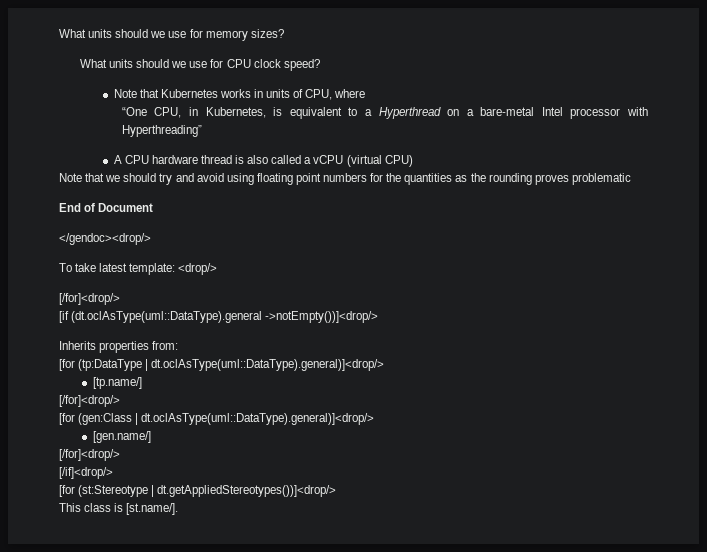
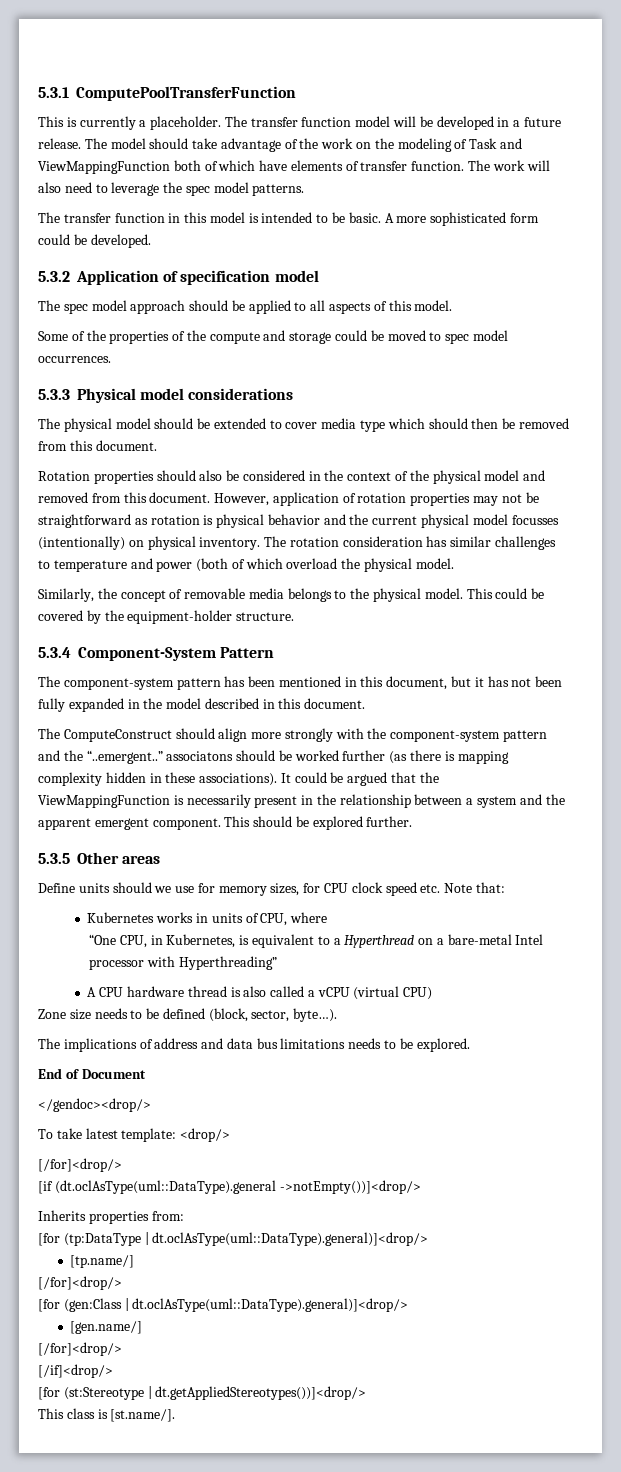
- What units should we use for memory sizes?
- What units should we use for CPU clock speed?
- Note that Kubernetes works in units of CPU, where
+ 5.3.1 ComputePoolTransferFunction
+ This is currently a placeholder. The transfer function model will be developed in a future release. The model should take advantage of the work on the modeling of Task and ViewMappingFunction both of which have elements of transfer function. The work will also need to leverage the spec model patterns.
+ The transfer function in this model is intended to be basic. A more sophisticated form could be developed.
+ 5.3.2 Application of specification model
+ The spec model approach should be applied to all aspects of this model.
+ Some of the properties of the compute and storage could be moved to spec model occurrences.
+ 5.3.3 Physical model considerations
+ The physical model should be extended to cover media type which should then be removed from this document.
+ Rotation properties should also be considered in the context of the physical model and removed from this document. However, application of rotation properties may not be straightforward as rotation is physical behavior and the current physical model focusses (intentionally) on physical inventory. The rotation consideration has similar challenges to temperature and power (both of which overload the physical model.
+ Similarly, the concept of removable media belongs to the physical model. This could be covered by the equipment-holder structure.
+ 5.3.4 Component-System Pattern
+ The component-system pattern has been mentioned in this document, but it has not been fully expanded in the model described in this document.
+ The ComputeConstruct should align more strongly with the component-system pattern and the “..emergent..” associatons should be worked further (as there is mapping complexity hidden in these associations). It could be argued that the ViewMappingFunction is necessarily present in the relationship between a system and the apparent emergent component. This should be explored further.
+ 5.3.5 Other areas
+ Define units should we use for memory sizes, for CPU clock speed etc. Note that:
+ Kubernetes works in units of CPU, where
- Note that we should try and avoid using floating point numbers for the quantities as the rounding proves problematic
+ Zone size needs to be defined (block, sector, byte…).
+ The implications of address and data bus limitations needs to be explored.

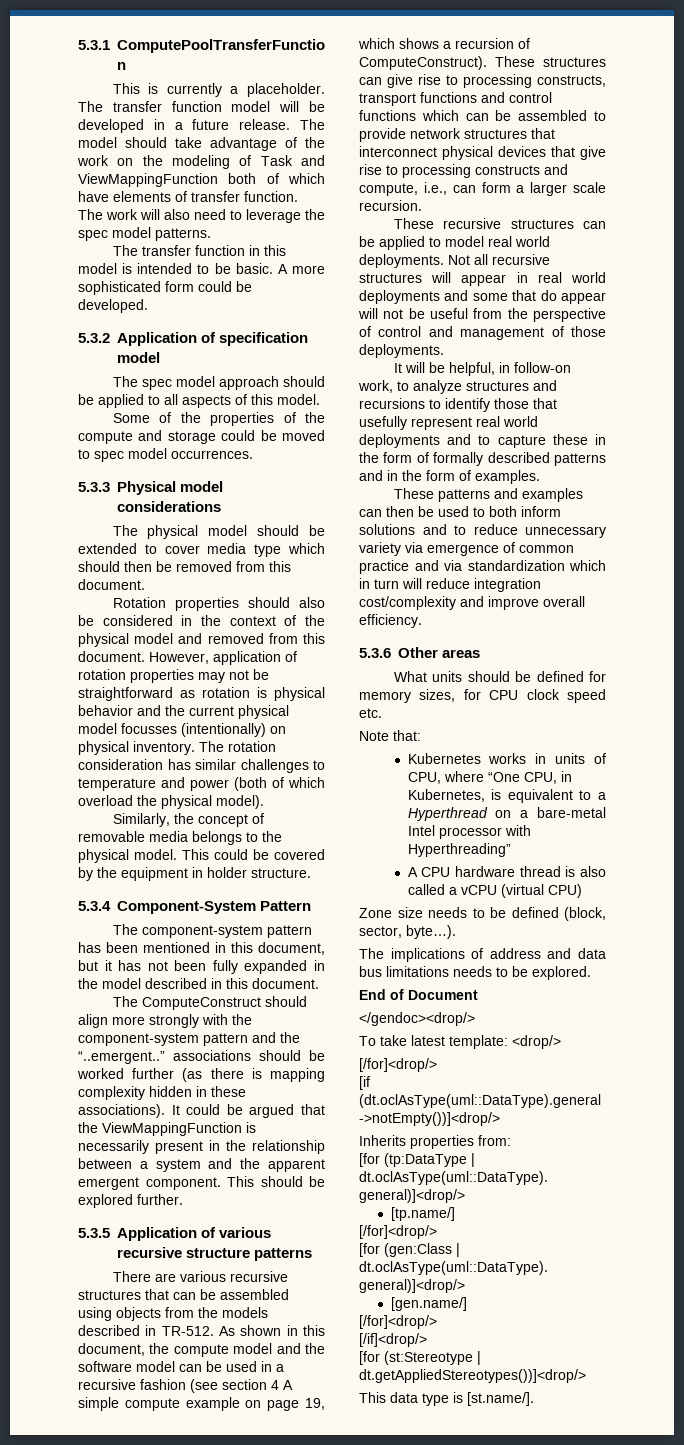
- The rotation consideration has similar challenges to temperature and power (both of which overload the physical model.
+ The rotation consideration has similar challenges to temperature and power (both of which overload the physical model).
- This could be covered by the equipment-holder structure.
+ This could be covered by the equipment in holder structure.
- The ComputeConstruct should align more strongly with the component-system pattern and the “..emergent..” associatons should be worked further (as there is mapping complexity hidden in these associations).
+ The ComputeConstruct should align more strongly with the component-system pattern and the “..emergent..” associations should be worked further (as there is mapping complexity hidden in these associations).
- 5.3.5 Other areas
+ 5.3.5 Application of various recursive structure patterns
+ There are various recursive structures that can be assembled using objects from the models described in TR-512. As shown in this document, the compute model and the software model can be used in a recursive fashion (see section 4 A simple compute example on page 19, which shows a recursion of ComputeConstruct). These structures can give rise to processing constructs, transport functions and control functions which can be assembled to provide network structures that interconnect physical devices that give rise to processing constructs and compute, i.e., can form a larger scale recursion.
+ These recursive structures can be applied to model real world deployments. Not all recursive structures will appear in real world deployments and some that do appear will not be useful from the perspective of control and management of those deployments.
+ It will be helpful, in follow-on work, to analyze structures and recursions to identify those that usefully represent real world deployments and to capture these in the form of formally described patterns and in the form of examples.
+ These patterns and examples can then be used to both inform solutions and to reduce unnecessary variety via emergence of common practice and via standardization which in turn will reduce integration cost/complexity and improve overall efficiency.
+ 5.3.6 Other areas
- Define units should we use for memory sizes, for CPU clock speed etc. Note that:
+ What units should be defined for memory sizes, for CPU clock speed etc.
+ Note that:
- Kubernetes works in units of CPU, where
- “One CPU, in Kubernetes, is equivalent to a Hyperthread on a bare-metal Intel processor with Hyperthreading”
+ Kubernetes works in units of CPU, where “One CPU, in Kubernetes, is equivalent to a Hyperthread on a bare-metal Intel processor with Hyperthreading”
- This class is [st.name/].
+ This data type is [st.name/].

